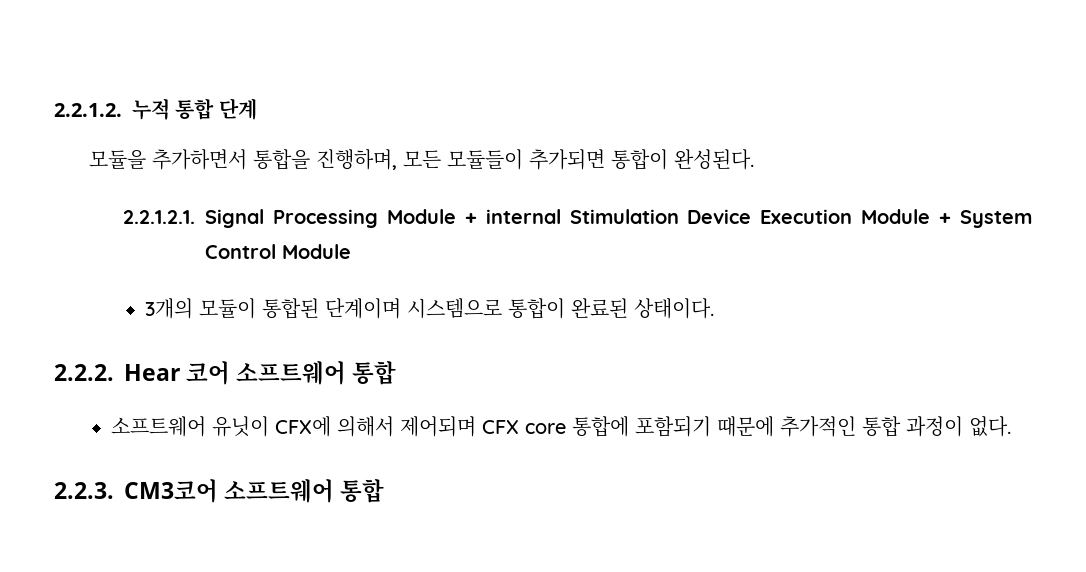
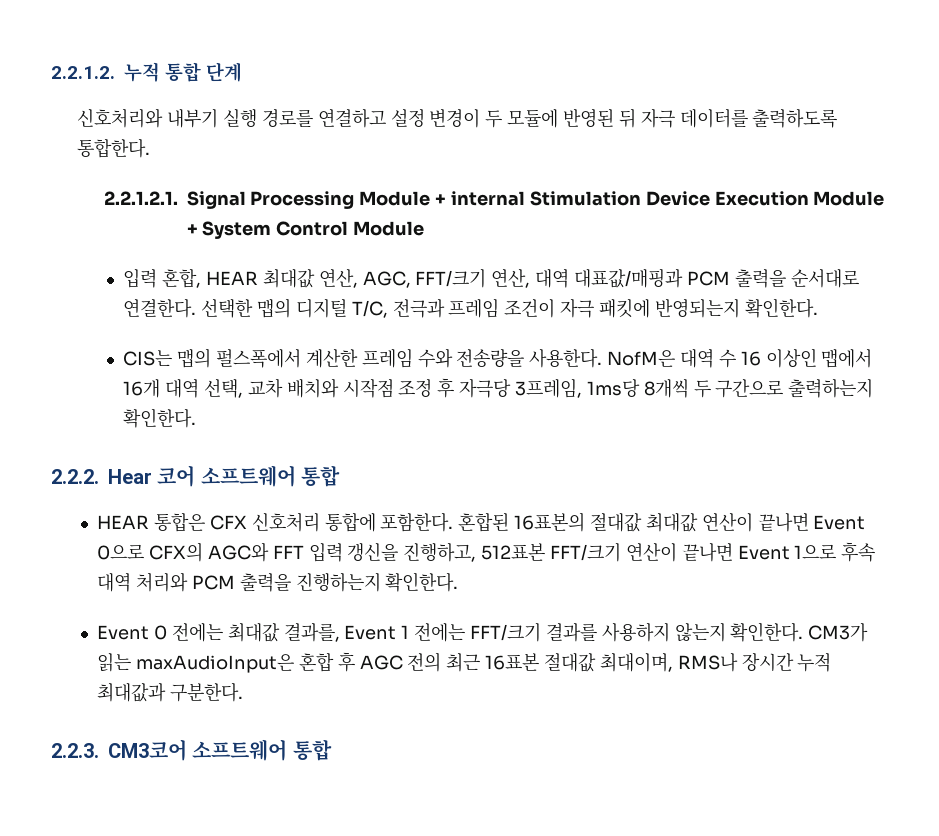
- 모듈을 추가하면서 통합을 진행하며, 모든 모듈들이 추가되면 통합이 완성된다.
+ 신호처리와 내부기 실행 경로를 연결하고 설정 변경이 두 모듈에 반영된 뒤 자극 데이터를 출력하도록 통합한다.
- 3개의 모듈이 통합된 단계이며 시스템으로 통합이 완료된 상태이다.
+ 입력 혼합, HEAR 최대값 연산, AGC, FFT/크기 연산, 대역 대표값/매핑과 PCM 출력을 순서대로 연결한다. 선택한 맵의 디지털 T/C, 전극과 프레임 조건이 자극 패킷에 반영되는지 확인한다.
+ CIS는 맵의 펄스폭에서 계산한 프레임 수와 전송량을 사용한다. NofM은 대역 수 16 이상인 맵에서 16개 대역 선택, 교차 배치와 시작점 조정 후 자극당 3프레임, 1ms당 8개씩 두 구간으로 출력하는지 확인한다.
- 소프트웨어 유닛이 CFX에 의해서 제어되며 CFX core 통합에 포함되기 때문에 추가적인 통합 과정이 없다.
+ HEAR 통합은 CFX 신호처리 통합에 포함한다. 혼합된 16표본의 절대값 최대값 연산이 끝나면 Event 0으로 CFX의 AGC와 FFT 입력 갱신을 진행하고, 512표본 FFT/크기 연산이 끝나면 Event 1으로 후속 대역 처리와 PCM 출력을 진행하는지 확인한다.
+ Event 0 전에는 최대값 결과를, Event 1 전에는 FFT/크기 결과를 사용하지 않는지 확인한다. CM3가 읽는 maxAudioInput은 혼합 후 AGC 전의 최근 16표본 절대값 최대이며, RMS나 장시간 누적 최대값과 구분한다.

